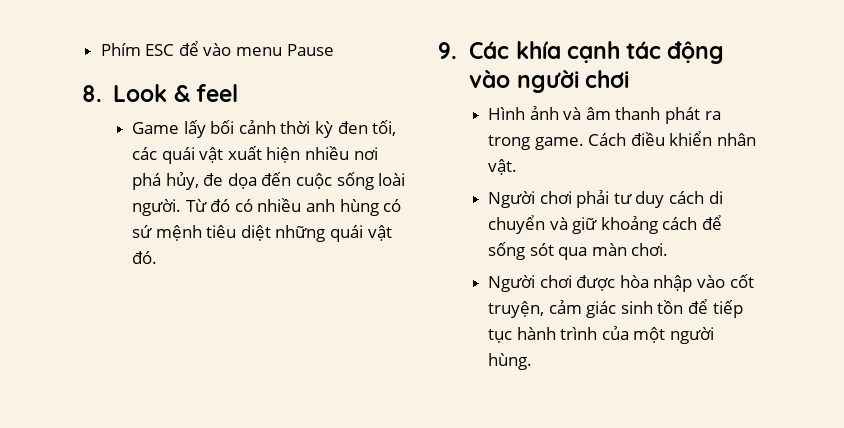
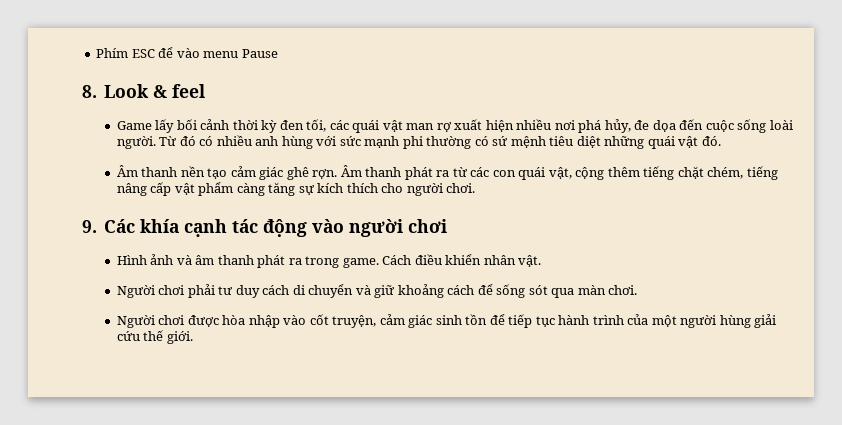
- Game lấy bối cảnh thời kỳ đen tối, các quái vật xuất hiện nhiều nơi phá hủy, đe dọa đến cuộc sống loài người.
+ Game lấy bối cảnh thời kỳ đen tối, các quái vật man rợ xuất hiện nhiều nơi phá hủy, đe dọa đến cuộc sống loài người.
- Từ đó có nhiều anh hùng có sứ mệnh tiêu diệt những quái vật đó.
+ Từ đó có nhiều anh hùng với sức mạnh phi thường có sứ mệnh tiêu diệt những quái vật đó.
+ Âm thanh nền tạo cảm giác ghê rợn. Âm thanh phát ra từ các con quái vật, cộng thêm tiếng chặt chém, tiếng nâng cấp vật phẩm càng tăng sự kích thích cho người chơi.
- Người chơi được hòa nhập vào cốt truyện, cảm giác sinh tồn để tiếp tục hành trình của một người hùng.
+ Người chơi được hòa nhập vào cốt truyện, cảm giác sinh tồn để tiếp tục hành trình của một người hùng giải cứu thế giới.

